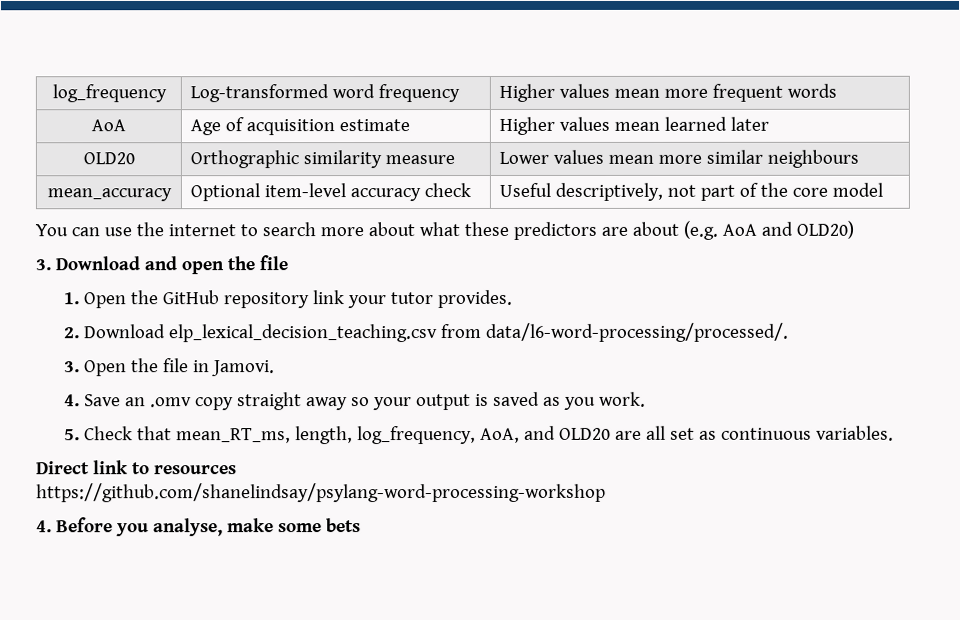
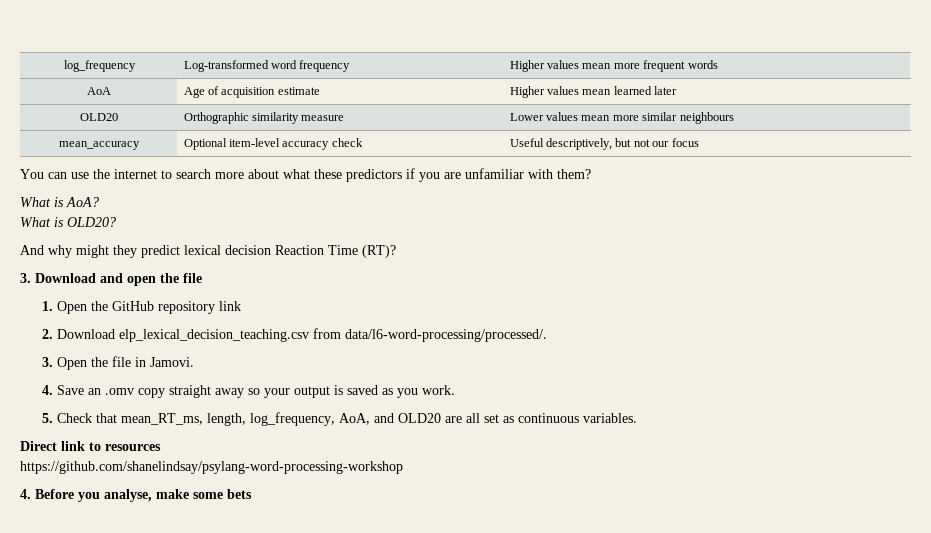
- mean_accuracy | Optional item-level accuracy check | Useful descriptively, not part of the core model
+ mean_accuracy | Optional item-level accuracy check | Useful descriptively, but not our focus
- You can use the internet to search more about what these predictors are about (e.g. AoA and OLD20)
+ You can use the internet to search more about what these predictors if you are unfamiliar with them?
+ What is AoA?
+ What is OLD20?
+ And why might they predict lexical decision Reaction Time (RT)?
- 1. Open the GitHub repository link your tutor provides.
+ 1. Open the GitHub repository link

